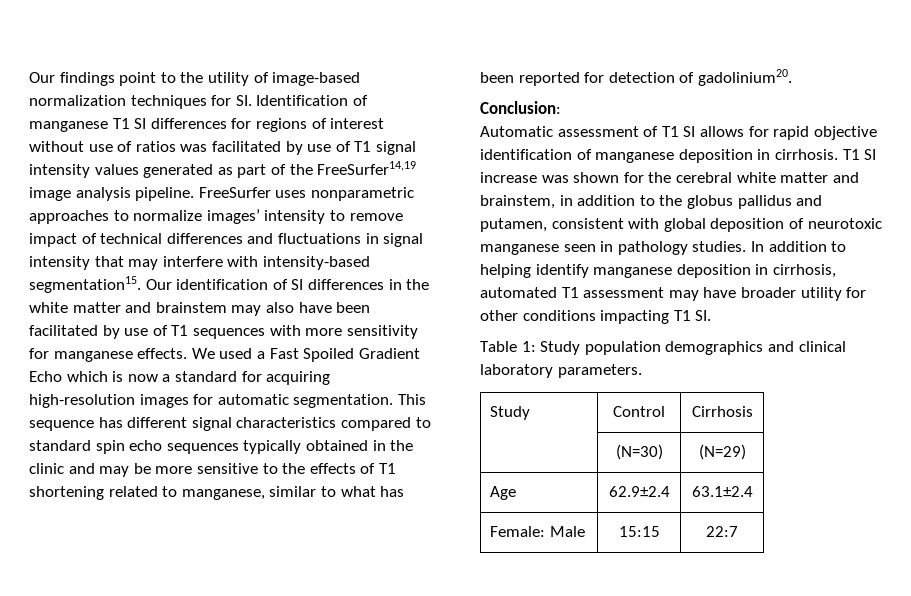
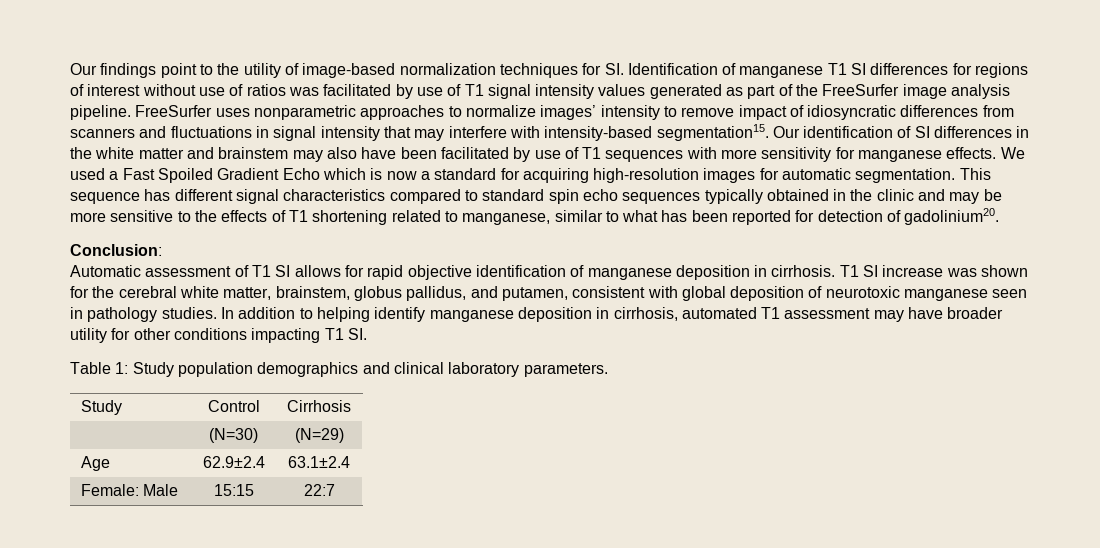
- Our findings point to the utility of image-based normalization techniques for SI. Identification of manganese T1 SI differences for regions of interest without use of ratios was facilitated by use of T1 signal intensity values generated as part of the FreeSurfer14,19 image analysis pipeline.
+ Our findings point to the utility of image-based normalization techniques for SI. Identification of manganese T1 SI differences for regions of interest without use of ratios was facilitated by use of T1 signal intensity values generated as part of the FreeSurfer image analysis pipeline.
- FreeSurfer uses nonparametric approaches to normalize images’ intensity to remove impact of technical differences and fluctuations in signal intensity that may interfere with intensity-based segmentation15.
+ FreeSurfer uses nonparametric approaches to normalize images’ intensity to remove impact of idiosyncratic differences from scanners and fluctuations in signal intensity that may interfere with intensity-based segmentation15.
- T1 SI increase was shown for the cerebral white matter and brainstem, in addition to the globus pallidus and putamen, consistent with global deposition of neurotoxic manganese seen in pathology studies.
+ T1 SI increase was shown for the cerebral white matter, brainstem, globus pallidus, and putamen, consistent with global deposition of neurotoxic manganese seen in pathology studies.

